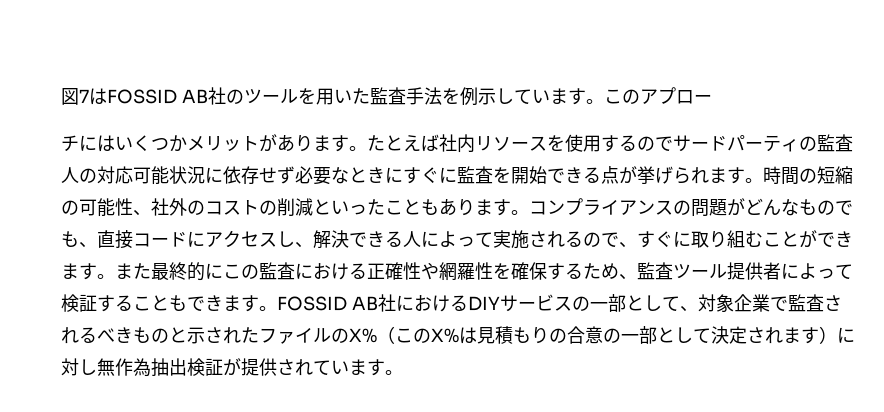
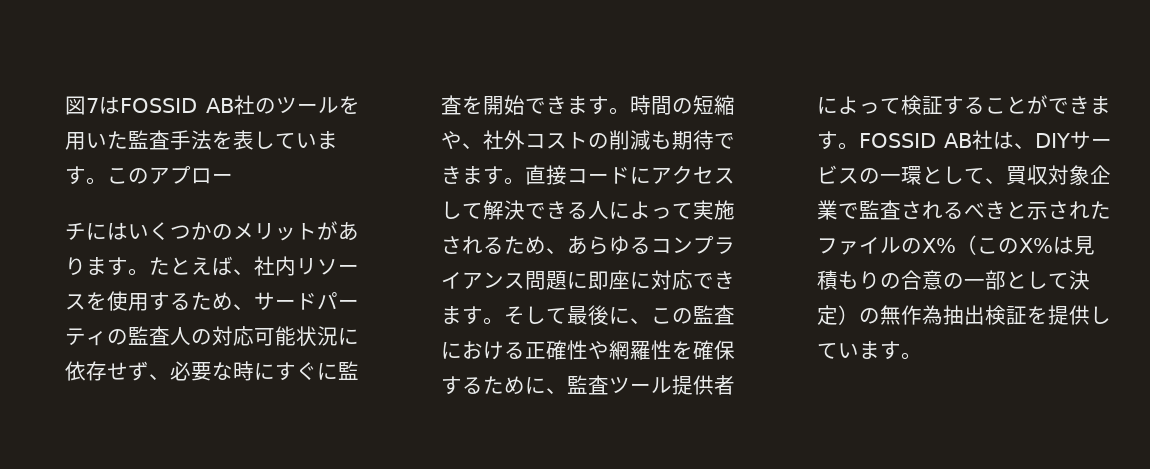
- 図7はFOSSID AB社のツールを用いた監査手法を例示しています。
+ 図7はFOSSID AB社のツールを用いた監査手法を表しています。
- チにはいくつかメリットがあります。
+ チにはいくつかのメリットがあります。
- たとえば社内リソースを使用するのでサードパーティの監査人の対応可能状況に依存せず必要なときにすぐに監査を開始できる点が挙げられます。
+ たとえば、社内リソースを使用するため、サードパーティの監査人の対応可能状況に依存せず、必要な時にすぐに監査を開始できます。
- 時間の短縮の可能性、社外のコストの削減といったこともあります。コンプライアンスの問題がどんなものでも、直接コードにアクセスし、解決できる人によって実施されるので、すぐに取り組むことができます。また最終的にこの監査における正確性や網羅性を確保するため、監査ツール提供者によって検証することもできます。
+ 時間の短縮や、社外コストの削減も期待できます。直接コードにアクセスして解決できる人によって実施されるため、あらゆるコンプライアンス問題に即座に対応できます。そして最後に、この監査における正確性や網羅性を確保するために、監査ツール提供者によって検証することができます。
- FOSSID AB社におけるDIYサービスの一部として、対象企業で監査されるべきものと示されたファイルのX%（このX%は見積もりの合意の一部として決定されます）に対し無作為抽出検証が提供されています。
+ FOSSID AB社は、DIYサービスの一環として、買収対象企業で監査されるべきと示されたファイルのX%（このX%は見積もりの合意の一部として決定）の無作為抽出検証を提供しています。

